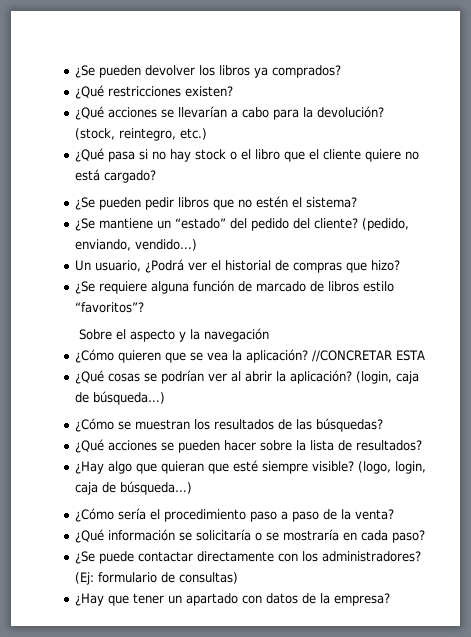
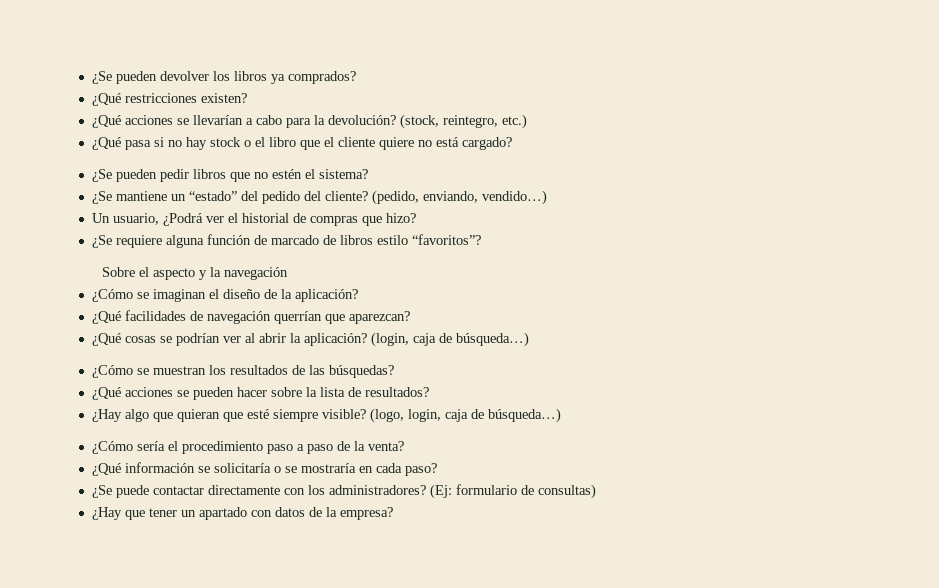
- ¿Cómo quieren que se vea la aplicación? //CONCRETAR ESTA
+ ¿Cómo se imaginan el diseño de la aplicación?
+ ¿Qué facilidades de navegación querrían que aparezcan?

